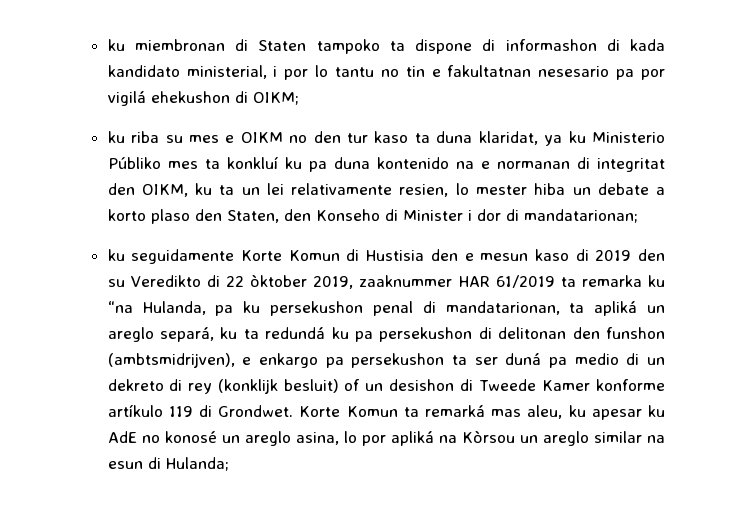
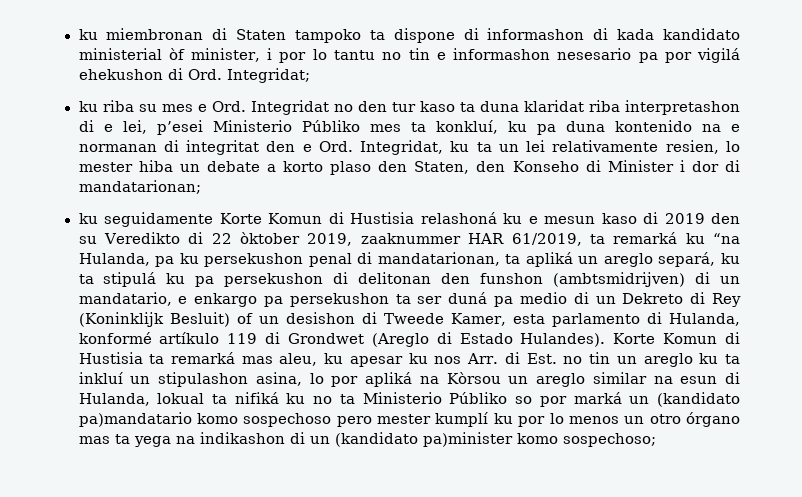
- ku miembronan di Staten tampoko ta dispone di informashon di kada kandidato ministerial, i por lo tantu no tin e fakultatnan nesesario pa por vigilá ehekushon di OIKM;
+ ku miembronan di Staten tampoko ta dispone di informashon di kada kandidato ministerial òf minister, i por lo tantu no tin e informashon nesesario pa por vigilá ehekushon di Ord. Integridat;
- ku riba su mes e OIKM no den tur kaso ta duna klaridat, ya ku Ministerio Públiko mes ta konkluí ku pa duna kontenido na e normanan di integritat den OIKM, ku ta un lei relativamente resien, lo mester hiba un debate a korto plaso den Staten, den Konseho di Minister i dor di mandatarionan;
+ ku riba su mes e Ord. Integridat no den tur kaso ta duna klaridat riba interpretashon di e lei, p’esei Ministerio Públiko mes ta konkluí, ku pa duna kontenido na e normanan di integritat den e Ord. Integridat, ku ta un lei relativamente resien, lo mester hiba un debate a korto plaso den Staten, den Konseho di Minister i dor di mandatarionan;
- ku seguidamente Korte Komun di Hustisia den e mesun kaso di 2019 den su Veredikto di 22 òktober 2019, zaaknummer HAR 61/2019 ta remarka ku “na Hulanda, pa ku persekushon penal di mandatarionan, ta apliká un areglo separá, ku ta redundá ku pa persekushon di delitonan den funshon (ambtsmidrijven), e enkargo pa persekushon ta ser duná pa medio di un dekreto di rey (konklijk besluit) of un desishon di Tweede Kamer konforme artíkulo 119 di Grondwet. Korte Komun ta remarká mas aleu, ku apesar ku AdE no konosé un areglo asina, lo por apliká na Kòrsou un areglo similar na esun di Hulanda;
+ ku seguidamente Korte Komun di Hustisia relashoná ku e mesun kaso di 2019 den su Veredikto di 22 òktober 2019, zaaknummer HAR 61/2019, ta remarká ku “na Hulanda, pa ku persekushon penal di mandatarionan, ta apliká un areglo separá, ku ta stipulá ku pa persekushon di delitonan den funshon (ambtsmidrijven) di un mandatario, e enkargo pa persekushon ta ser duná pa medio di un Dekreto di Rey (Koninklijk Besluit) of un desishon di Tweede Kamer, esta parlamento di Hulanda, konformé artíkulo 119 di Grondwet (Areglo di Estado Hulandes). Korte Komun di Hustisia ta remarká mas aleu, ku apesar ku nos Arr. di Est. no tin un areglo ku ta inkluí un stipulashon asina, lo por apliká na Kòrsou un areglo similar na esun di Hulanda, lokual ta nifiká ku no ta Ministerio Públiko so por marká un (kandidato pa)mandatario komo sospechoso pero mester kumplí ku por lo menos un otro órgano mas ta yega na indikashon di un (kandidato pa)minister komo sospechoso;

